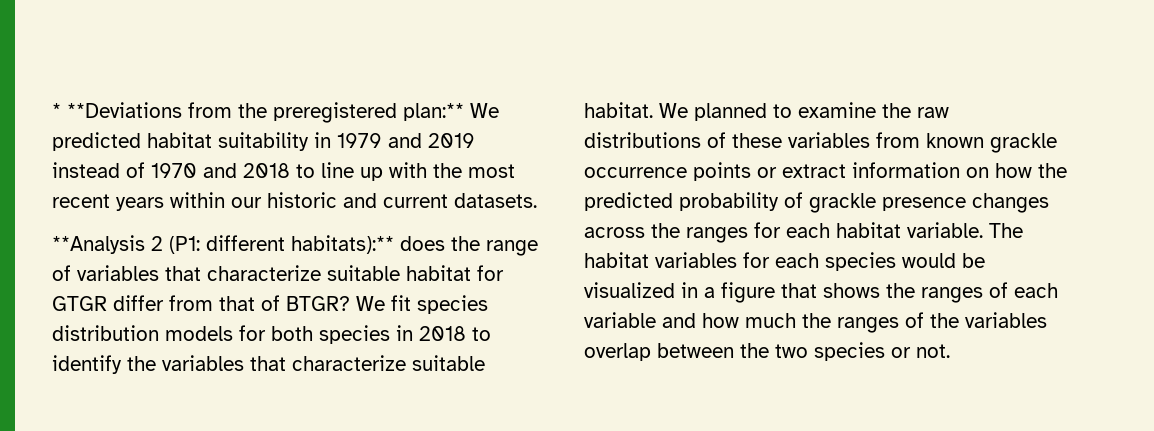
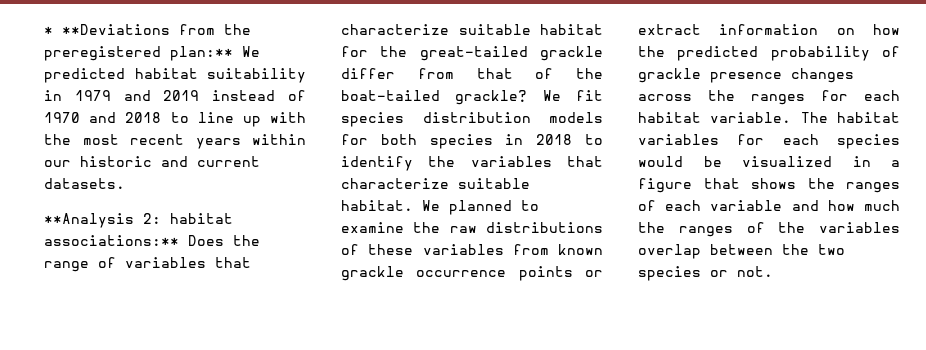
- **Analysis 2 (P1: different habitats):** does the range of variables that characterize suitable habitat for GTGR differ from that of BTGR?
+ **Analysis 2: habitat associations:** Does the range of variables that characterize suitable habitat for the great-tailed grackle differ from that of the boat-tailed grackle?

